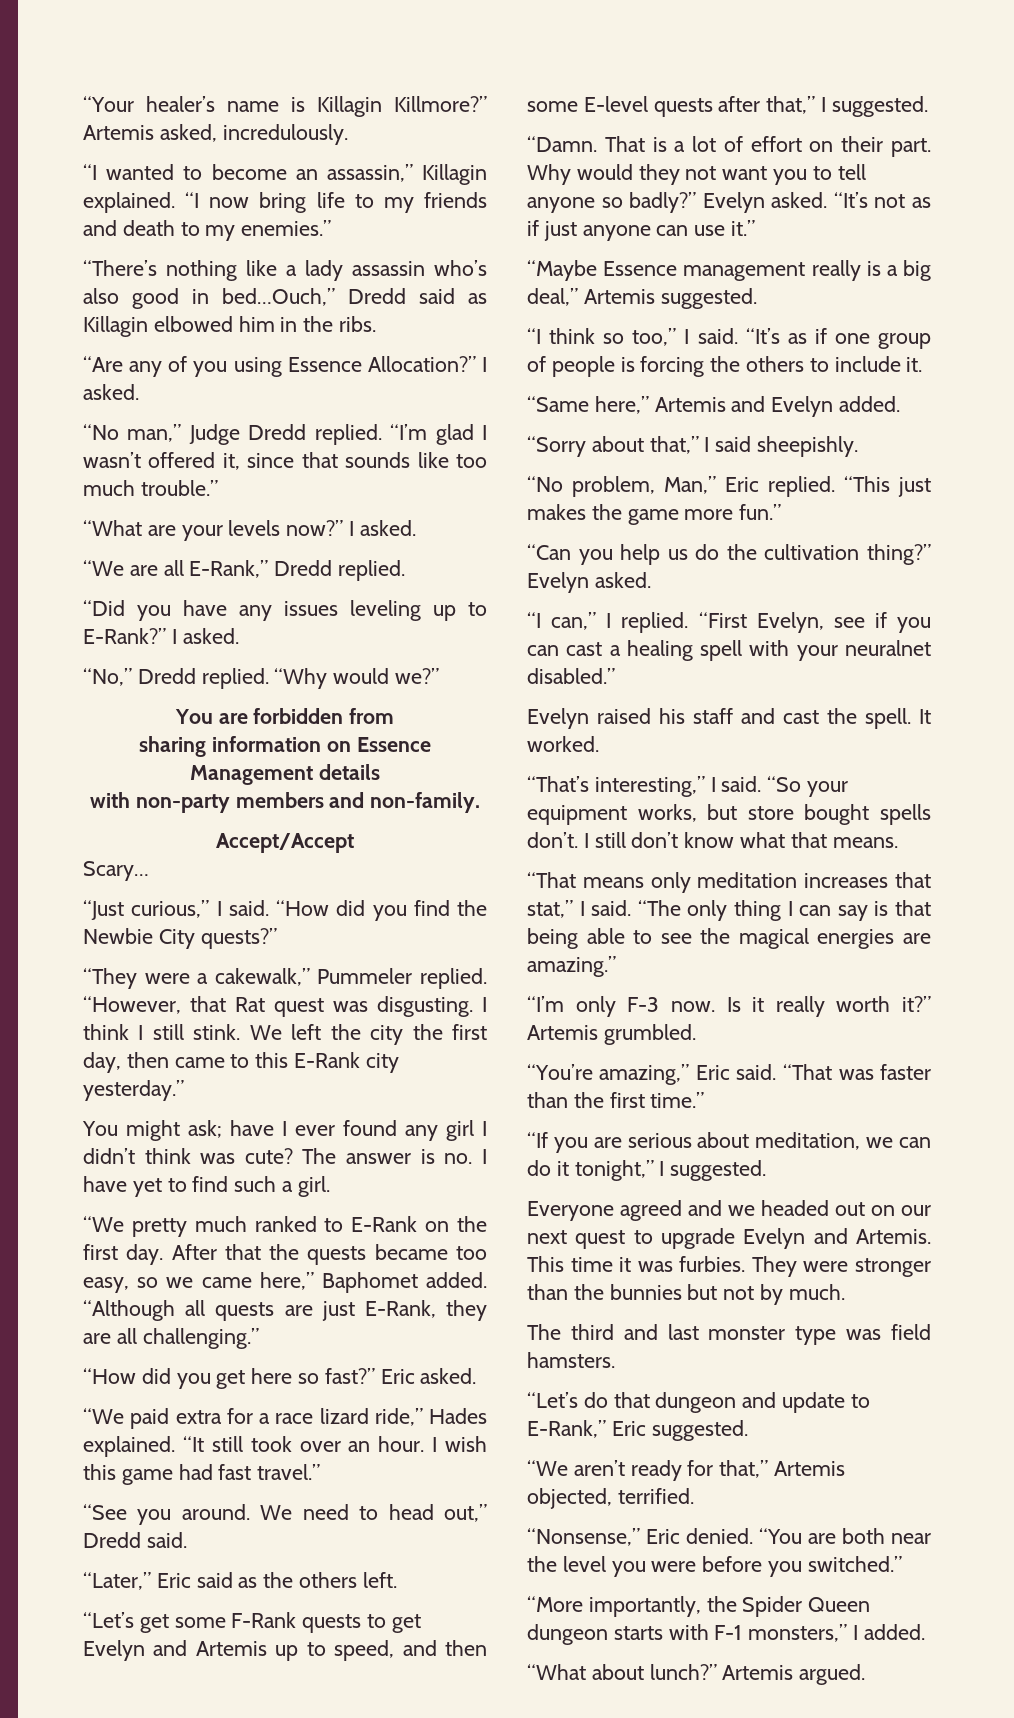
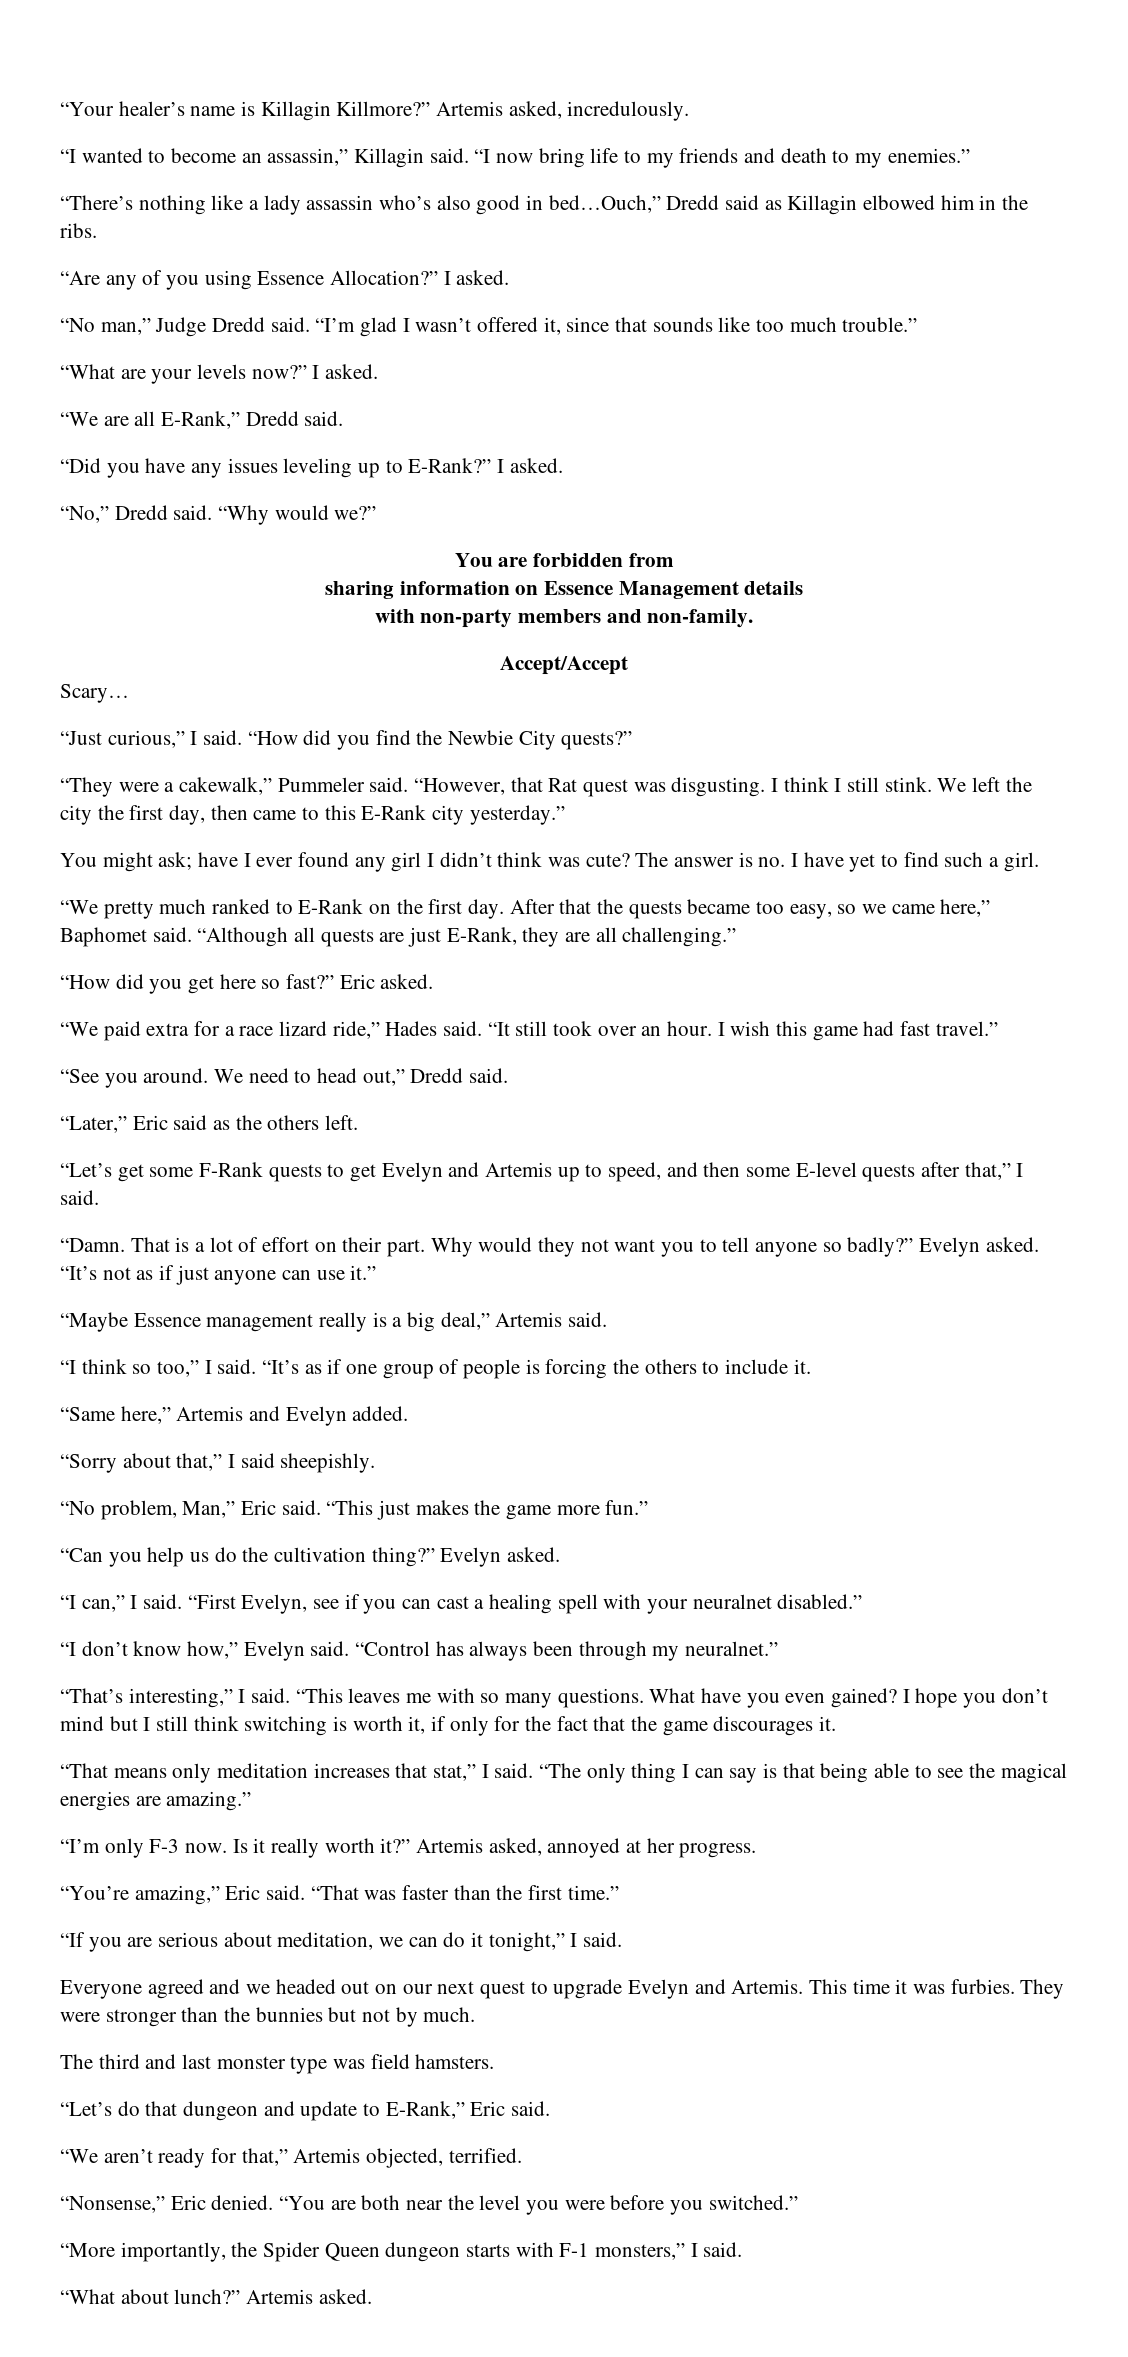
- “I wanted to become an assassin,” Killagin explained.
+ “I wanted to become an assassin,” Killagin said.
- “No man,” Judge Dredd replied.
+ “No man,” Judge Dredd said.
- “We are all E-Rank,” Dredd replied.
+ “We are all E-Rank,” Dredd said.
- “No,” Dredd replied.
+ “No,” Dredd said.
- “They were a cakewalk,” Pummeler replied.
+ “They were a cakewalk,” Pummeler said.
- After that the quests became too easy, so we came here,” Baphomet added.
+ After that the quests became too easy, so we came here,” Baphomet said.
- “We paid extra for a race lizard ride,” Hades explained.
+ “We paid extra for a race lizard ride,” Hades said.
- “Let’s get some F-Rank quests to get Evelyn and Artemis up to speed, and then some E-level quests after that,” I suggested.
+ “Let’s get some F-Rank quests to get Evelyn and Artemis up to speed, and then some E-level quests after that,” I said.
- “Maybe Essence management really is a big deal,” Artemis suggested.
+ “Maybe Essence management really is a big deal,” Artemis said.
- “No problem, Man,” Eric replied.
+ “No problem, Man,” Eric said.
- “I can,” I replied.
+ “I can,” I said.
- Evelyn raised his staff and cast the spell. It worked.
- “That’s interesting,” I said. “So your equipment works, but store bought spells don’t. I still don’t know what that means.
+ “I don’t know how,” Evelyn said. “Control has always been through my neuralnet.”
+ “That’s interesting,” I said. “This leaves me with so many questions. What have you even gained? I hope you don’t mind but I still think switching is worth it, if only for the fact that the game discourages it.
- Artemis grumbled.
+ Artemis asked, annoyed at her progress.
- “If you are serious about meditation, we can do it tonight,” I suggested.
+ “If you are serious about meditation, we can do it tonight,” I said.
- “Let’s do that dungeon and update to E-Rank,” Eric suggested.
+ “Let’s do that dungeon and update to E-Rank,” Eric said.
- “More importantly, the Spider Queen dungeon starts with F-1 monsters,” I added.
+ “More importantly, the Spider Queen dungeon starts with F-1 monsters,” I said.
- Artemis argued.
+ Artemis asked.

